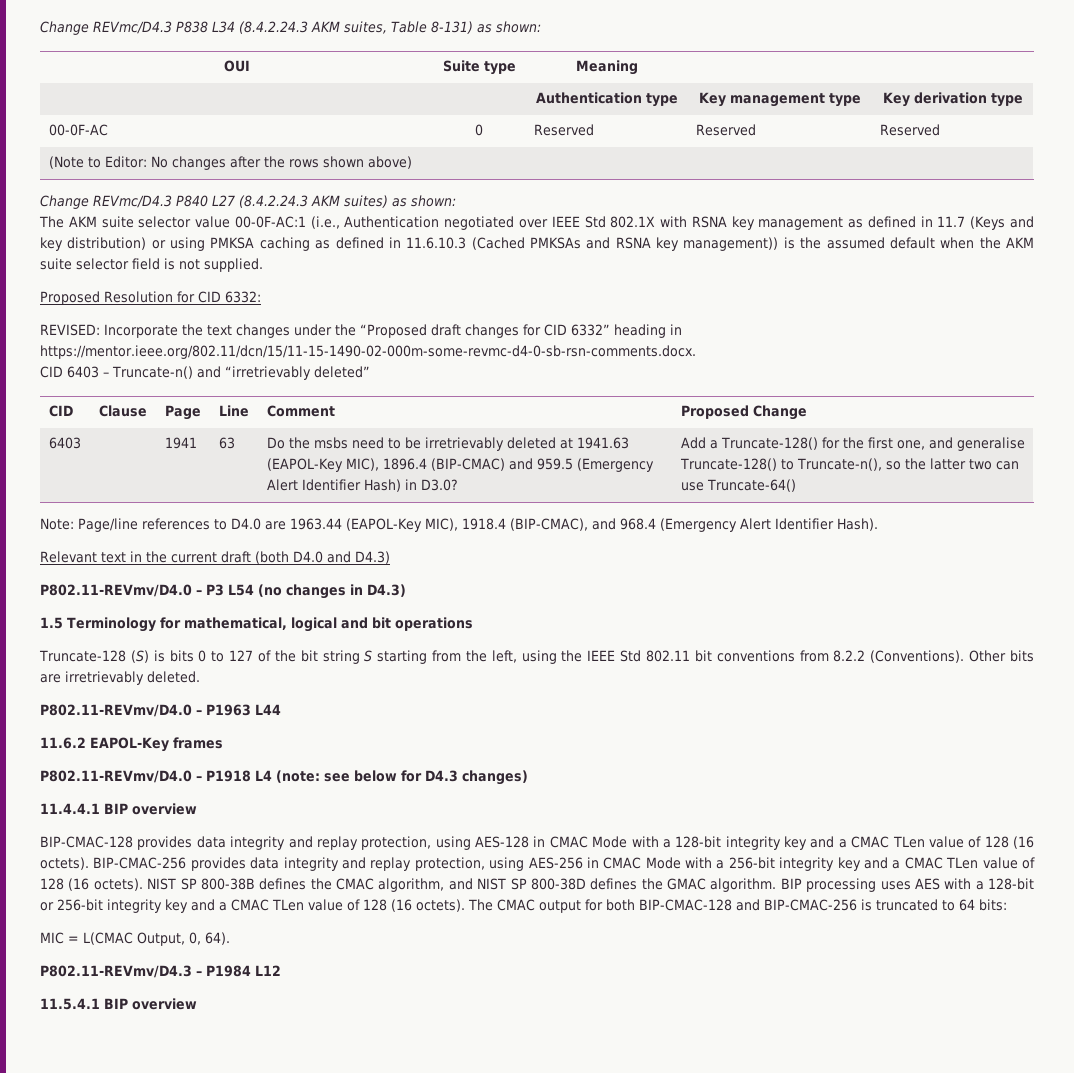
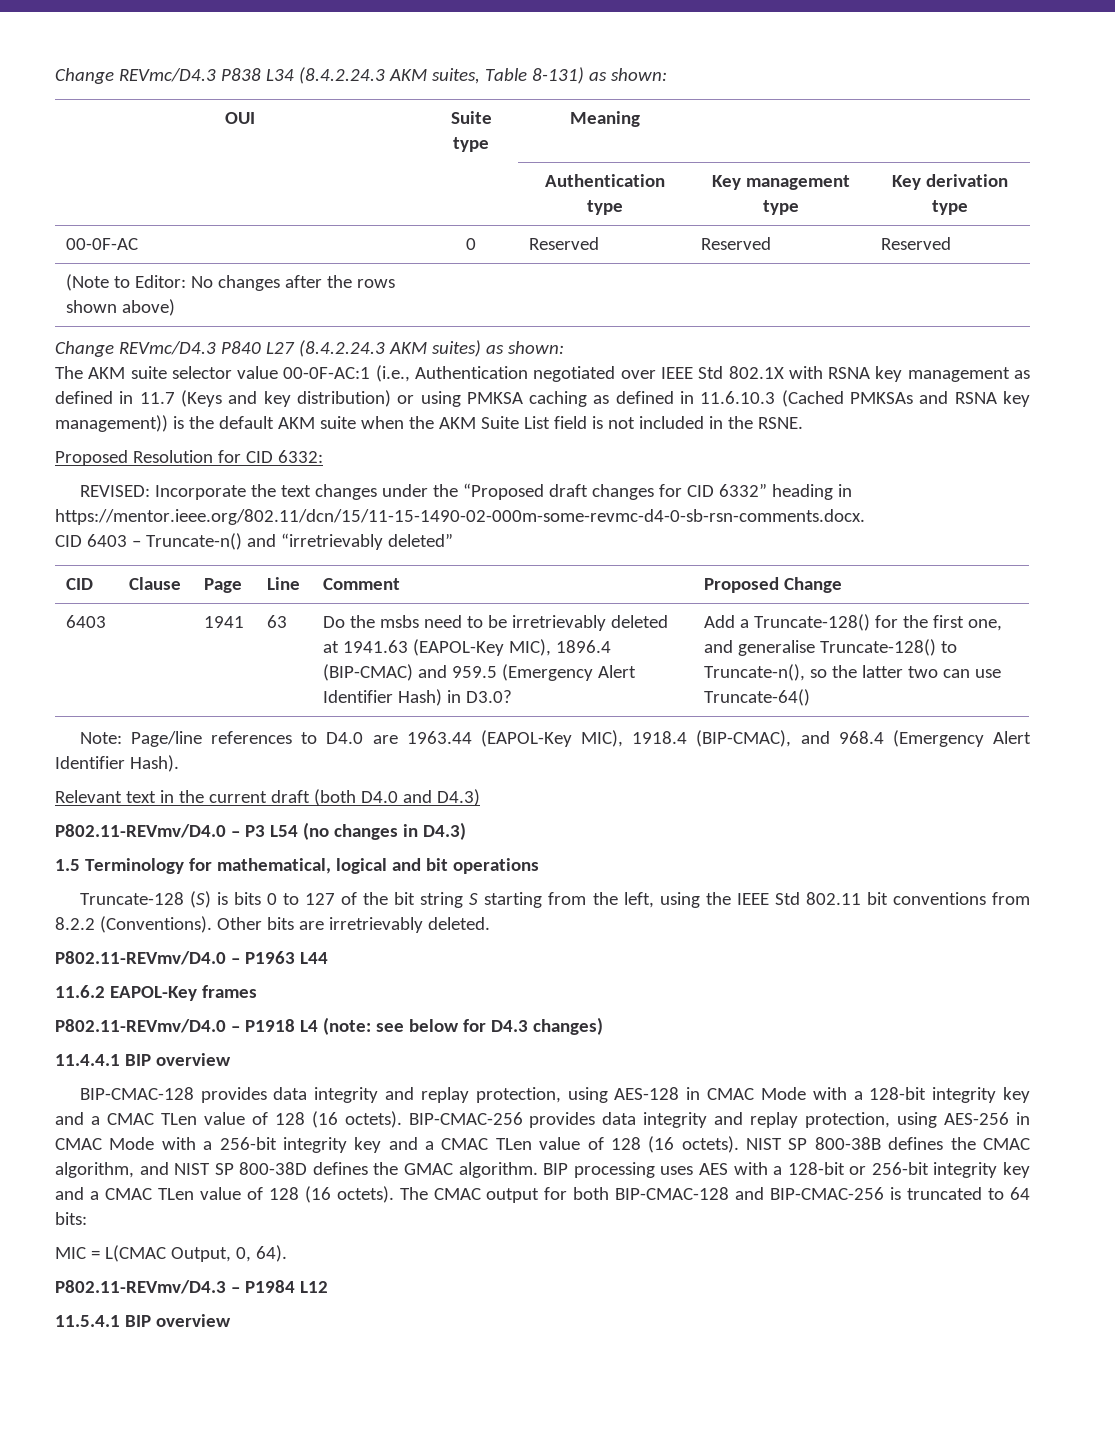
- The AKM suite selector value 00-0F-AC:1 (i.e., Authentication negotiated over IEEE Std 802.1X with RSNA key management as defined in 11.7 (Keys and key distribution) or using PMKSA caching as defined in 11.6.10.3 (Cached PMKSAs and RSNA key management)) is the assumed default when the AKM suite selector field is not supplied.
+ The AKM suite selector value 00-0F-AC:1 (i.e., Authentication negotiated over IEEE Std 802.1X with RSNA key management as defined in 11.7 (Keys and key distribution) or using PMKSA caching as defined in 11.6.10.3 (Cached PMKSAs and RSNA key management)) is the default AKM suite when the AKM Suite List field is not included in the RSNE.

